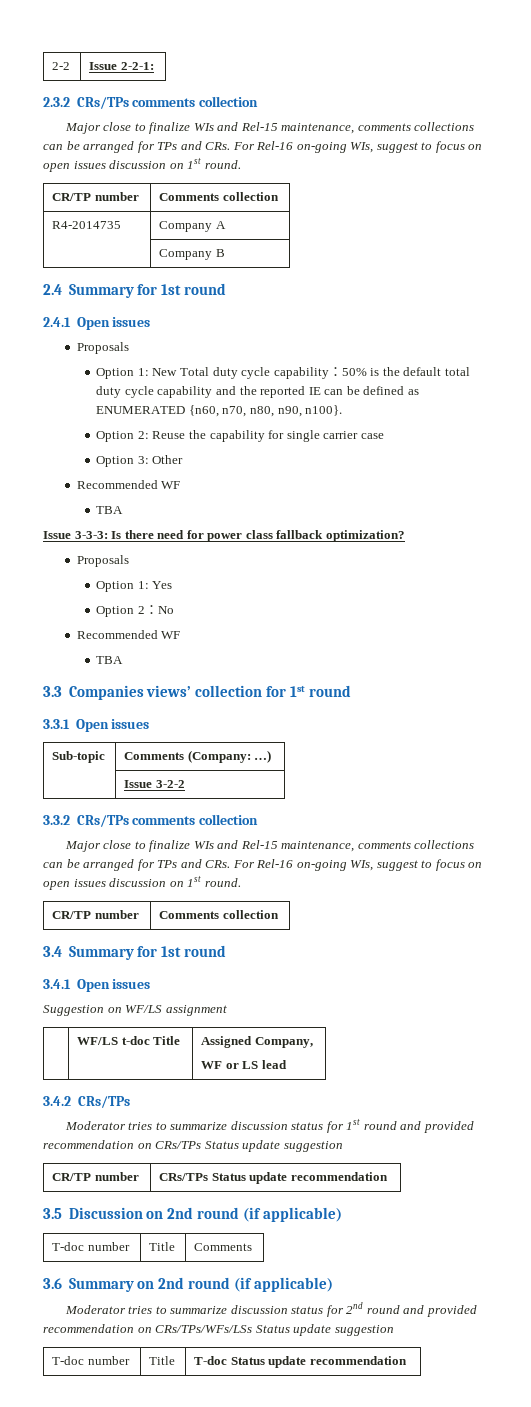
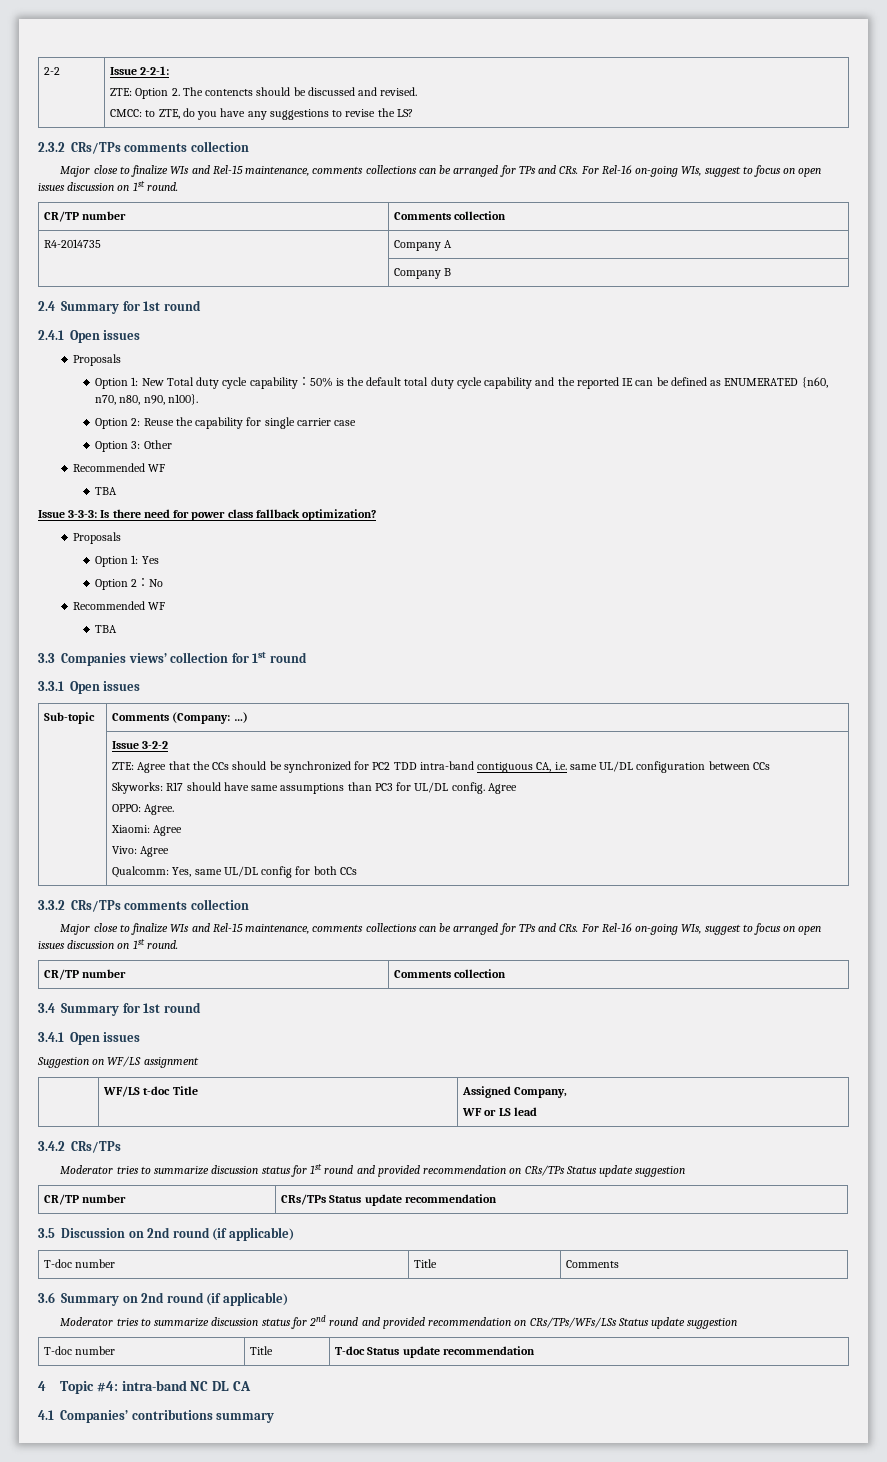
  2-2 | Issue 2-2-1:
+ ZTE: Option 2. The contencts should be discussed and revised.
+ CMCC: to ZTE, do you have any suggestions to revise the LS?
+ ZTE: Agree that the CCs should be synchronized for PC2 TDD intra-band contiguous CA, i.e. same UL/DL configuration between CCs
+ Skyworks: R17 should have same assumptions than PC3 for UL/DL config. Agree
+ OPPO: Agree.
+ Xiaomi: Agree
+ Vivo: Agree
+ Qualcomm: Yes, same UL/DL config for both CCs
+ 4 Topic #4: intra-band NC DL CA
+ 4.1 Companies’ contributions summary

